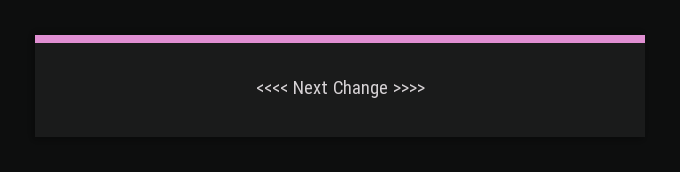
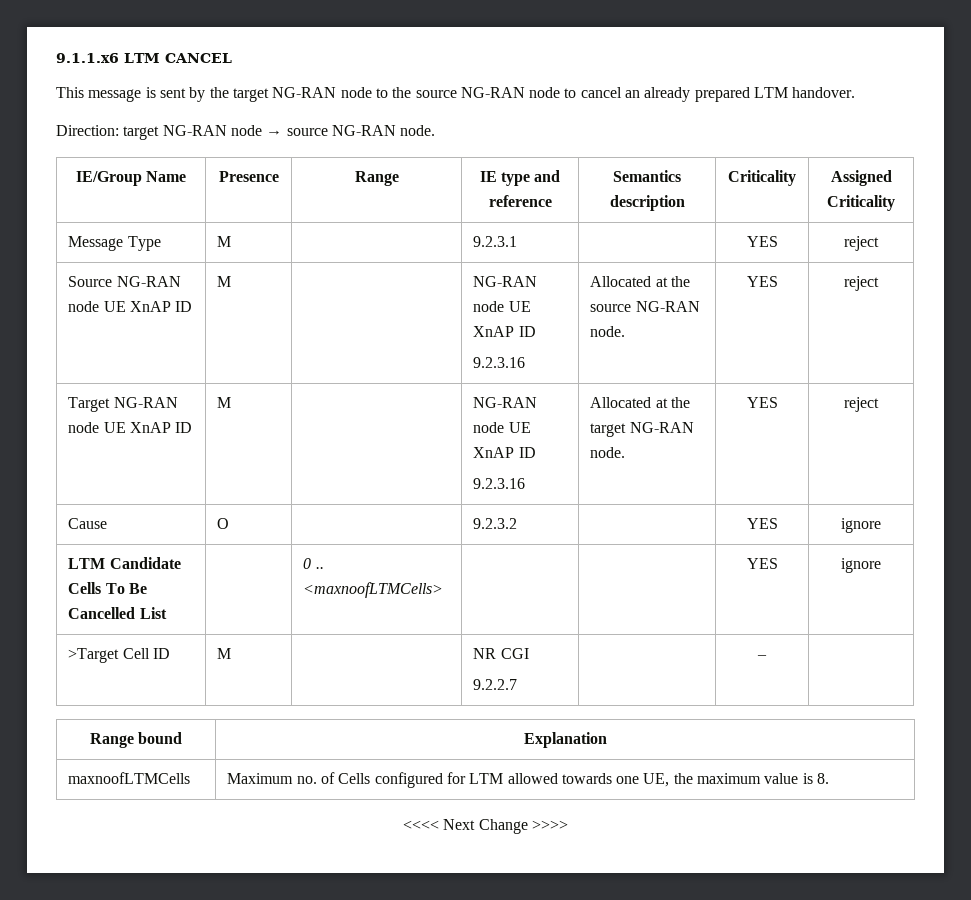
+ 9.1.1.x6 LTM CANCEL
+ This message is sent by the target NG-RAN node to the source NG-RAN node to cancel an already prepared LTM handover.
+ Direction: target NG-RAN node → source NG-RAN node.
+ IE/Group Name | Presence | Range | IE type and reference | Semantics description | Criticality | Assigned Criticality
+ Message Type | M | | 9.2.3.1 | | YES | reject
+ Source NG-RAN node UE XnAP ID | M | | NG-RAN node UE XnAP ID
+ 9.2.3.16 | Allocated at the source NG-RAN node. | YES | reject
+ Target NG-RAN node UE XnAP ID | M | | NG-RAN node UE XnAP ID
+ 9.2.3.16 | Allocated at the target NG-RAN node. | YES | reject
+ Cause | O | | 9.2.3.2 | | YES | ignore
+ LTM Candidate Cells To Be Cancelled List | | 0 .. <maxnoofLTMCells> | | | YES | ignore
+ >Target Cell ID | M | | NR CGI
+ 9.2.2.7 | | – |
+ Range bound | Explanation
+ maxnoofLTMCells | Maximum no. of Cells configured for LTM allowed towards one UE, the maximum value is 8.

